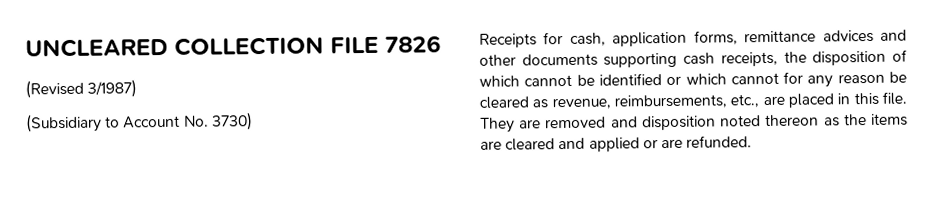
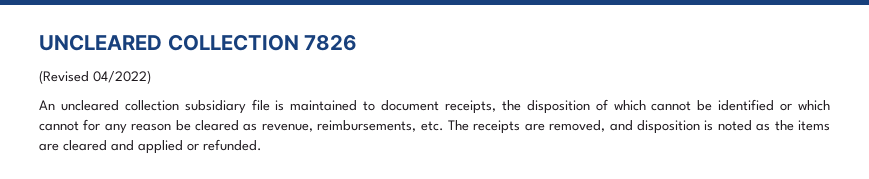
- UNCLEARED COLLECTION FILE 7826
+ UNCLEARED COLLECTION 7826
- (Revised 3/1987)
- (Subsidiary to Account No. 3730)
- Receipts for cash, application forms, remittance advices and other documents supporting cash receipts, the disposition of which cannot be identified or which cannot for any reason be cleared as revenue, reimbursements, etc., are placed in this file. They are removed and disposition noted thereon as the items are cleared and applied or are refunded.
+ (Revised 04/2022)
+ An uncleared collection subsidiary file is maintained to document receipts, the disposition of which cannot be identified or which cannot for any reason be cleared as revenue, reimbursements, etc. The receipts are removed, and disposition is noted as the items are cleared and applied or refunded.

